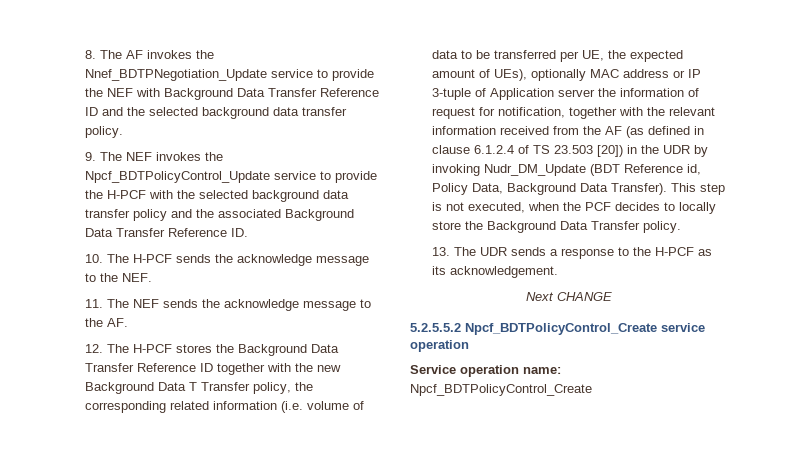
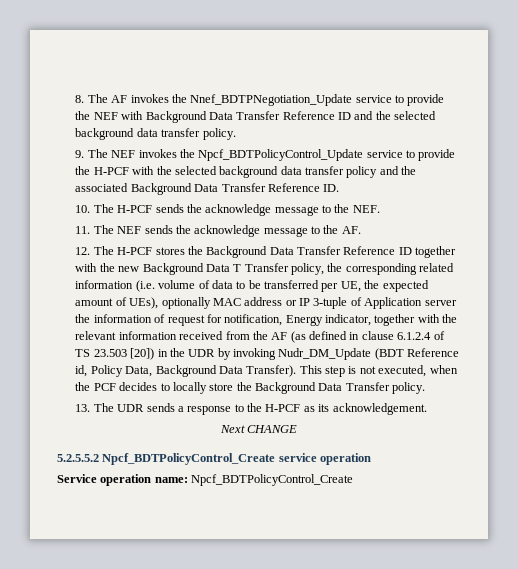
- 12. The H-PCF stores the Background Data Transfer Reference ID together with the new Background Data T Transfer policy, the corresponding related information (i.e. volume of data to be transferred per UE, the expected amount of UEs), optionally MAC address or IP 3-tuple of Application server the information of request for notification, together with the relevant information received from the AF (as defined in clause 6.1.2.4 of TS 23.503 [20]) in the UDR by invoking Nudr_DM_Update (BDT Reference id, Policy Data, Background Data Transfer).
+ 12. The H-PCF stores the Background Data Transfer Reference ID together with the new Background Data T Transfer policy, the corresponding related information (i.e. volume of data to be transferred per UE, the expected amount of UEs), optionally MAC address or IP 3-tuple of Application server the information of request for notification, Energy indicator, together with the relevant information received from the AF (as defined in clause 6.1.2.4 of TS 23.503 [20]) in the UDR by invoking Nudr_DM_Update (BDT Reference id, Policy Data, Background Data Transfer).

